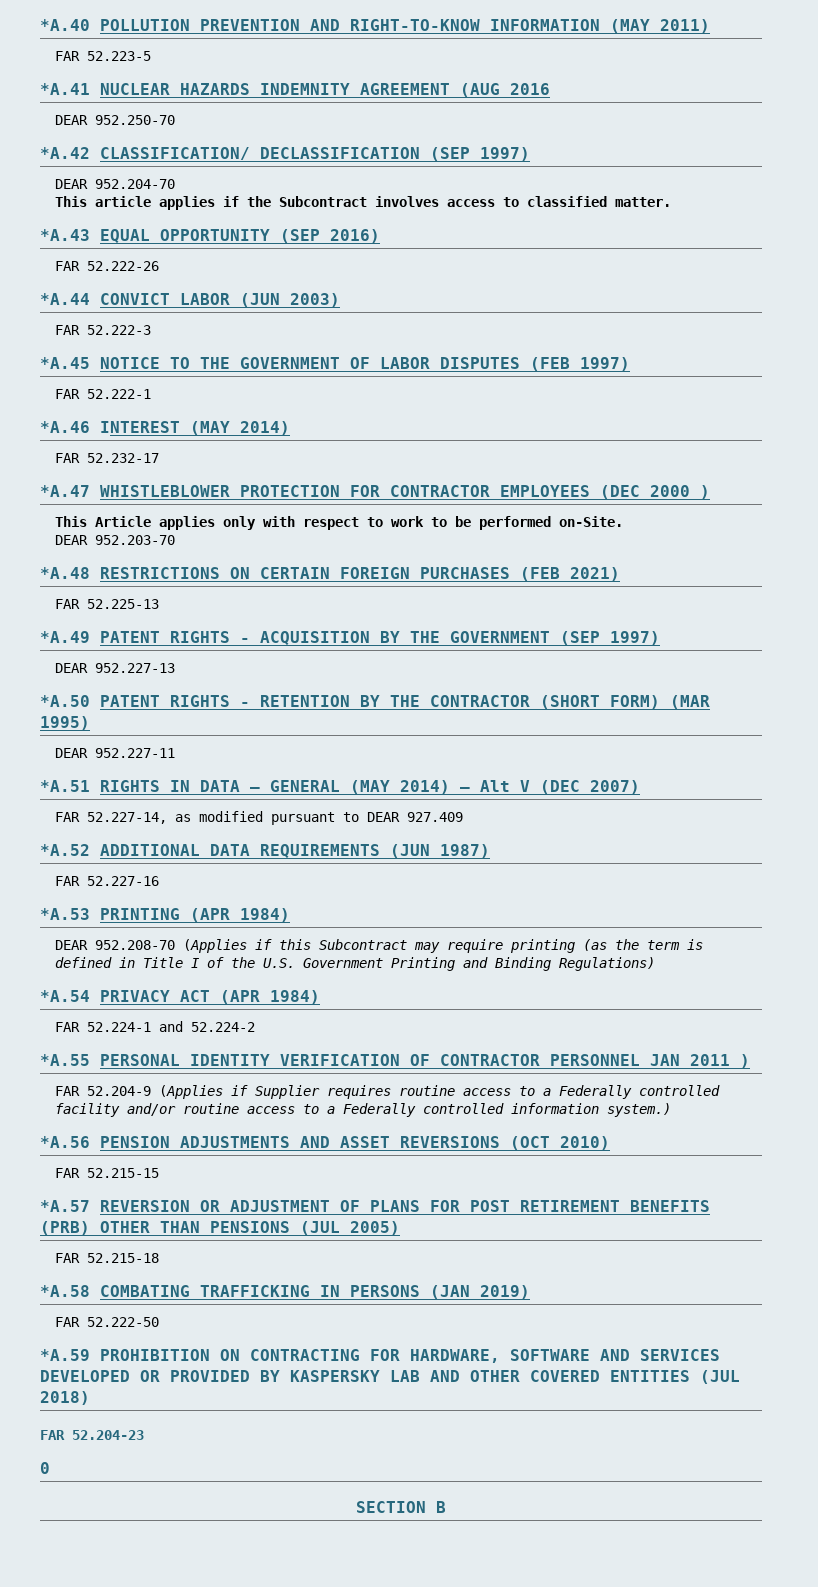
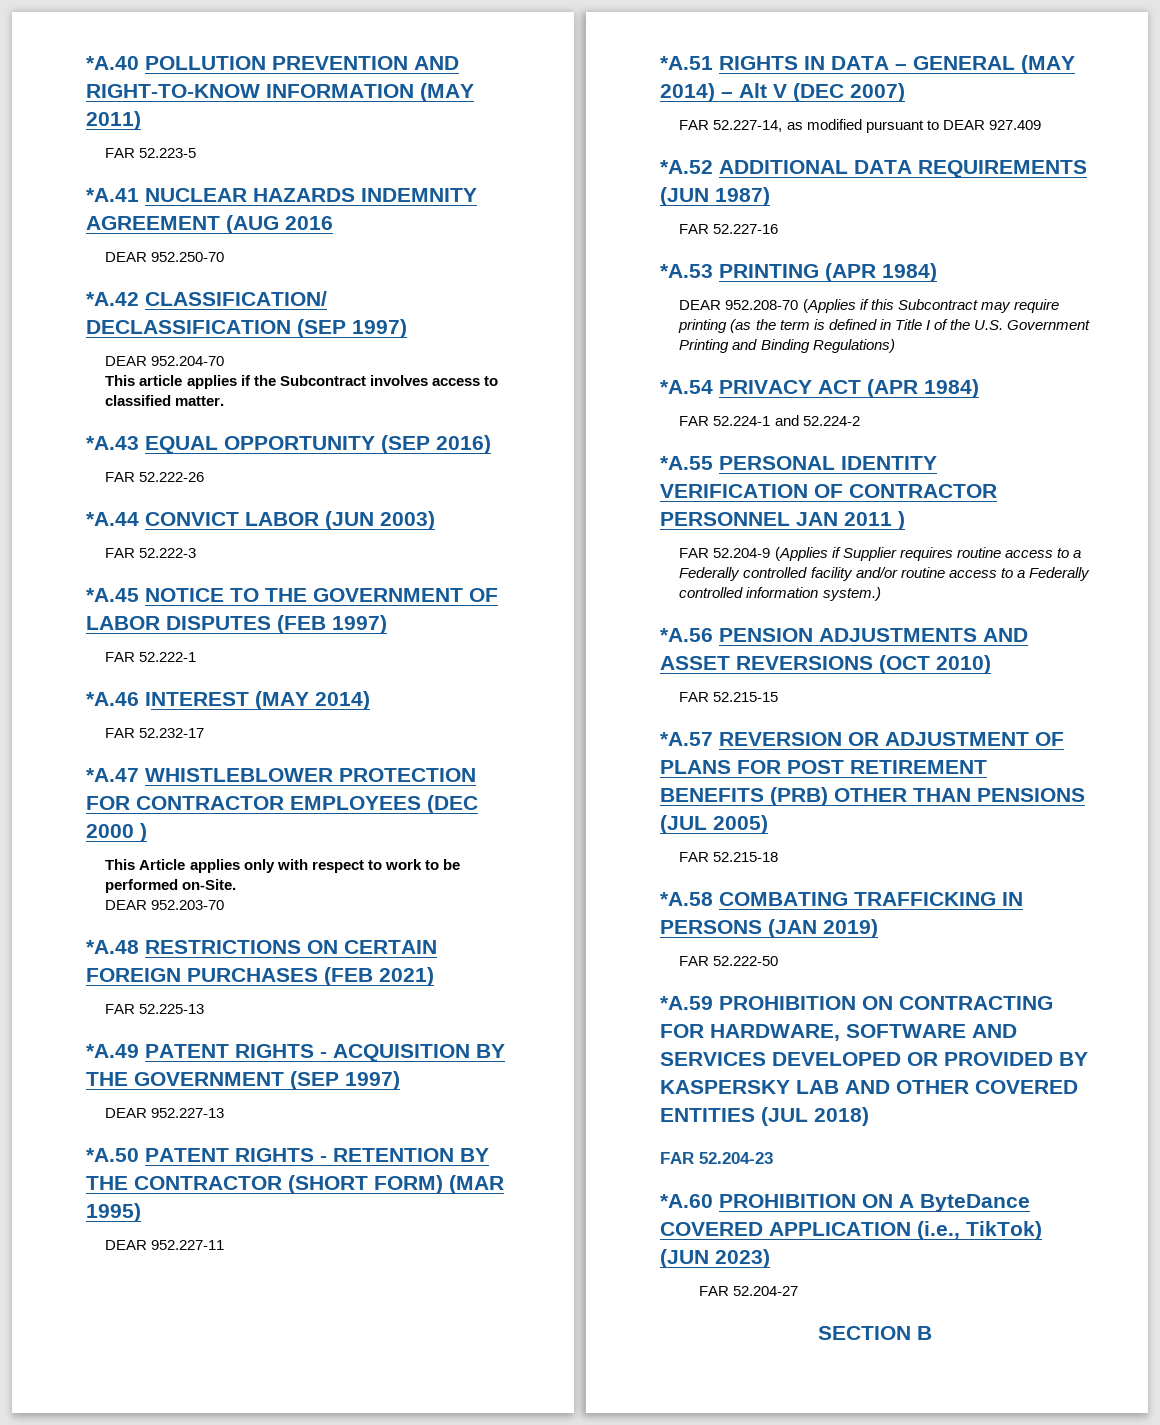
- 0
+ *A.60 PROHIBITION ON A ByteDance COVERED APPLICATION (i.e., TikTok) (JUN 2023)
+ FAR 52.204-27

